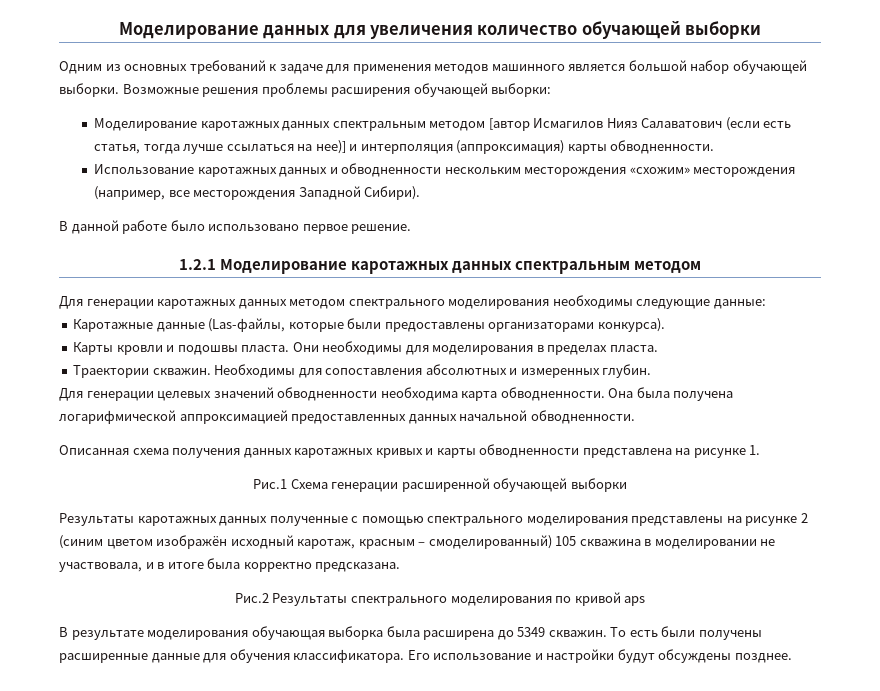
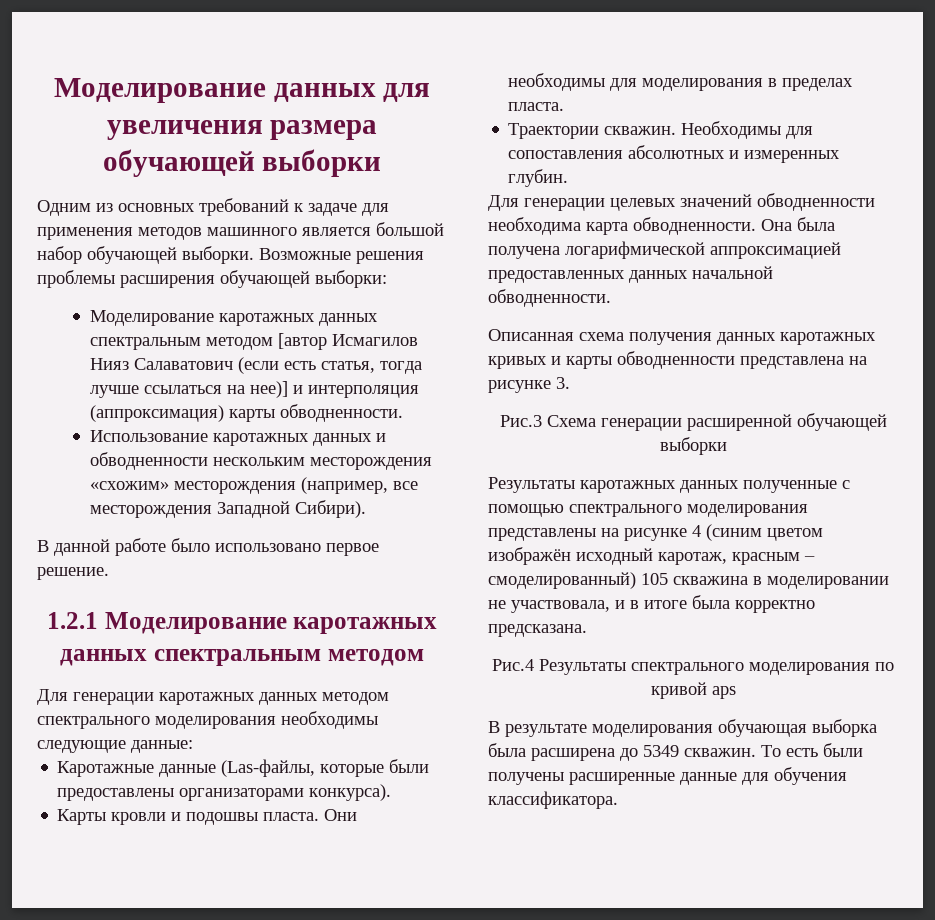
- Моделирование данных для увеличения количество обучающей выборки
+ Моделирование данных для увеличения размера обучающей выборки
- Описанная схема получения данных каротажных кривых и карты обводненности представлена на рисунке 1.
- Рис.1 Схема генерации расширенной обучающей выборки
+ Описанная схема получения данных каротажных кривых и карты обводненности представлена на рисунке 3.
+ Рис.3 Схема генерации расширенной обучающей выборки
- Результаты каротажных данных полученные с помощью спектрального моделирования представлены на рисунке 2 (синим цветом изображён исходный каротаж, красным – смоделированный) 105 скважина в моделировании не участвовала, и в итоге была корректно предсказана.
+ Результаты каротажных данных полученные с помощью спектрального моделирования представлены на рисунке 4 (синим цветом изображён исходный каротаж, красным – смоделированный) 105 скважина в моделировании не участвовала, и в итоге была корректно предсказана.
- Рис.2 Результаты спектрального моделирования по кривой aps
+ Рис.4 Результаты спектрального моделирования по кривой aps
- Его использование и настройки будут обсуждены позднее.

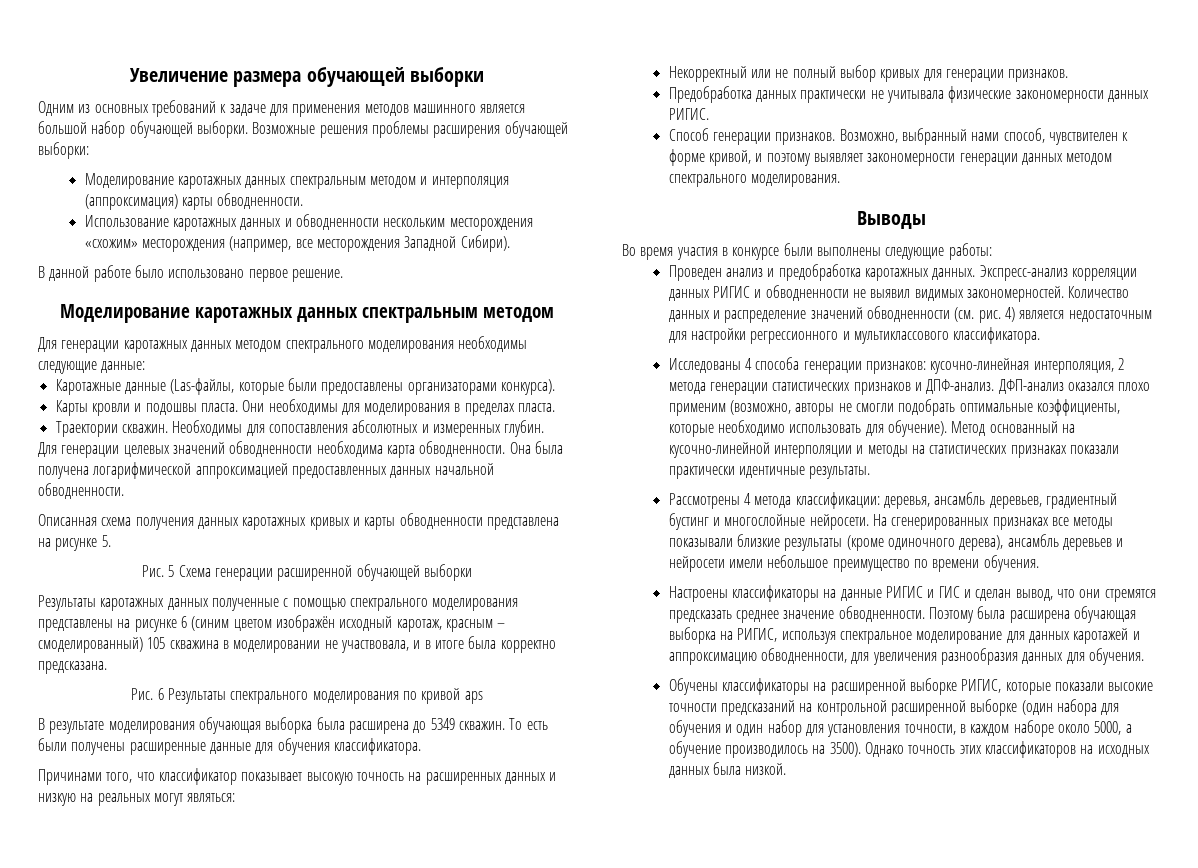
- Моделирование данных для увеличения размера обучающей выборки
+ Увеличение размера обучающей выборки
- Моделирование каротажных данных спектральным методом [автор Исмагилов Нияз Салаватович (если есть статья, тогда лучше ссылаться на нее)] и интерполяция (аппроксимация) карты обводненности.
+ Моделирование каротажных данных спектральным методом и интерполяция (аппроксимация) карты обводненности.
  В данной работе было использовано первое решение.
- 1.2.1 Моделирование каротажных данных спектральным методом
+ Моделирование каротажных данных спектральным методом
- Описанная схема получения данных каротажных кривых и карты обводненности представлена на рисунке 3.
- Рис.3 Схема генерации расширенной обучающей выборки
+ Описанная схема получения данных каротажных кривых и карты обводненности представлена на рисунке 5.
+ Рис. 5 Схема генерации расширенной обучающей выборки
- Результаты каротажных данных полученные с помощью спектрального моделирования представлены на рисунке 4 (синим цветом изображён исходный каротаж, красным – смоделированный) 105 скважина в моделировании не участвовала, и в итоге была корректно предсказана.
+ Результаты каротажных данных полученные с помощью спектрального моделирования представлены на рисунке 6 (синим цветом изображён исходный каротаж, красным – смоделированный) 105 скважина в моделировании не участвовала, и в итоге была корректно предсказана.
- Рис.4 Результаты спектрального моделирования по кривой aps
+ Рис. 6 Результаты спектрального моделирования по кривой aps
+ Причинами того, что классификатор показывает высокую точность на расширенных данных и низкую на реальных могут являться:
+ Некорректный или не полный выбор кривых для генерации признаков.
+ Предобработка данных практически не учитывала физические закономерности данных РИГИС.
+ Способ генерации признаков. Возможно, выбранный нами способ, чувствителен к форме кривой, и поэтому выявляет закономерности генерации данных методом спектрального моделирования.
+ Выводы
+ Во время участия в конкурсе были выполнены следующие работы:
+ Проведен анализ и предобработка каротажных данных. Экспресс-анализ корреляции данных РИГИС и обводненности не выявил видимых закономерностей. Количество данных и распределение значений обводненности (см. рис. 4) является недостаточным для настройки регрессионного и мультиклассового классификатора.
+ Исследованы 4 способа генерации признаков: кусочно-линейная интерполяция, 2 метода генерации статистических признаков и ДПФ-анализ. ДФП-анализ оказался плохо применим (возможно, авторы не смогли подобрать оптимальные коэффициенты, которые необходимо использовать для обучение). Метод основанный на кусочно-линейной интерполяции и методы на статистических признаках показали практически идентичные результаты.
+ Рассмотрены 4 метода классификации: деревья, ансамбль деревьев, градиентный бустинг и многослойные нейросети. На сгенерированных признаках все методы показывали близкие результаты (кроме одиночного дерева), ансамбль деревьев и нейросети имели небольшое преимущество по времени обучения.
+ Настроены классификаторы на данные РИГИС и ГИС и сделан вывод, что они стремятся предсказать среднее значение обводненности. Поэтому была расширена обучающая выборка на РИГИС, используя спектральное моделирование для данных каротажей и аппроксимацию обводненности, для увеличения разнообразия данных для обучения.
+ Обучены классификаторы на расширенной выборке РИГИС, которые показали высокие точности предсказаний на контрольной расширенной выборке (один набора для обучения и один набор для установления точности, в каждом наборе около 5000, а обучение производилось на 3500). Однако точность этих классификаторов на исходных данных была низкой.

